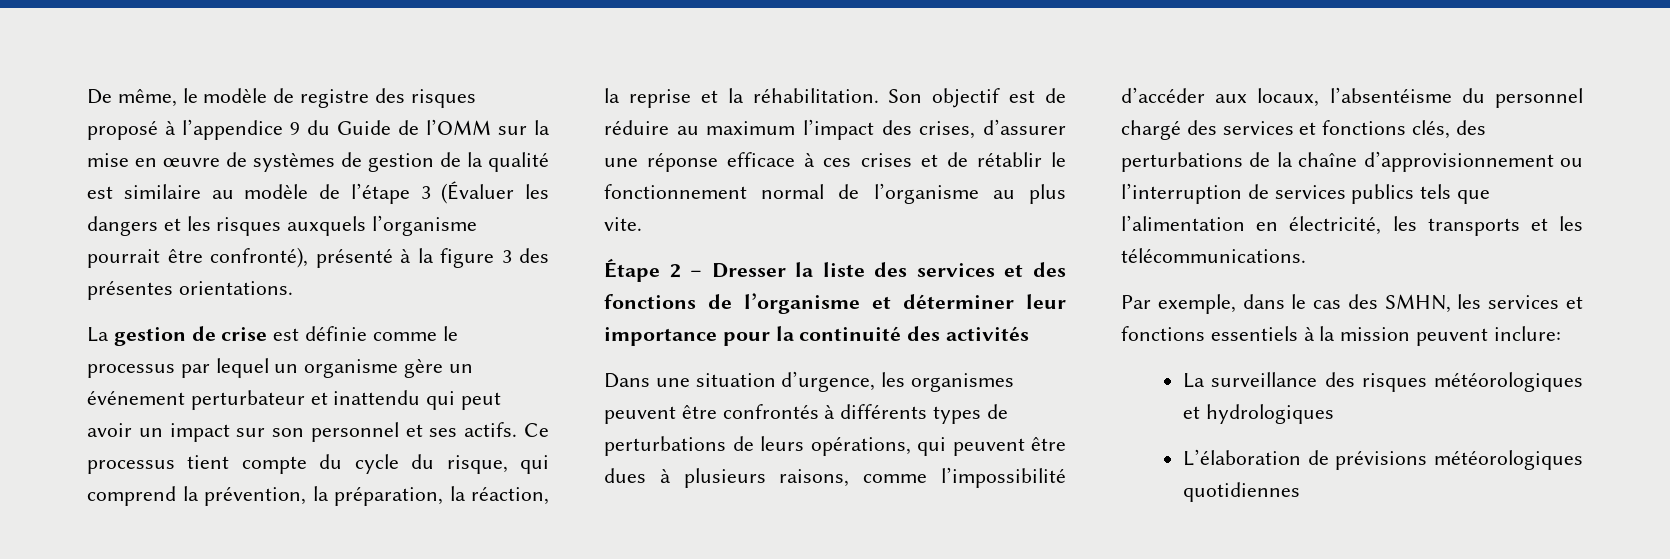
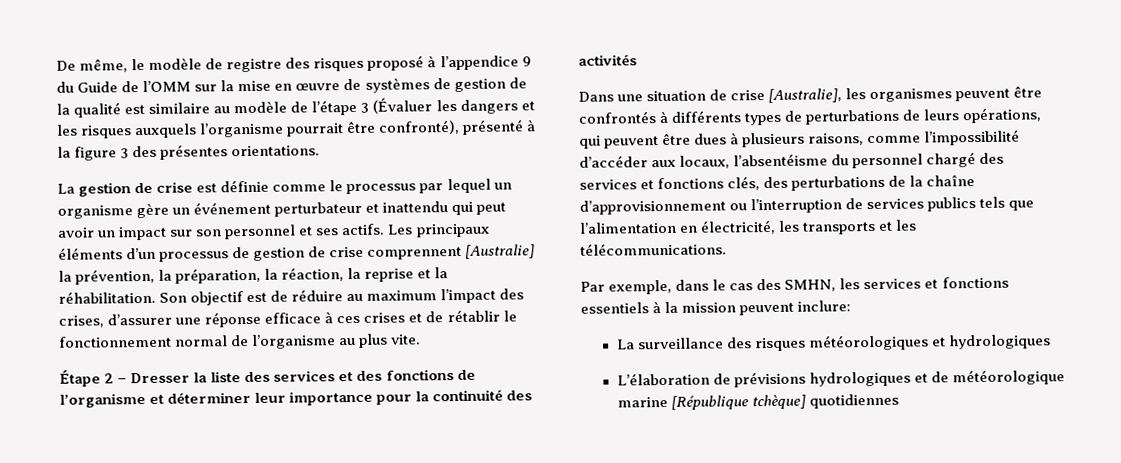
- Ce processus tient compte du cycle du risque, qui comprend la prévention, la préparation, la réaction, la reprise et la réhabilitation.
+ Les principaux éléments d’un processus de gestion de crise comprennent [Australie] la prévention, la préparation, la réaction, la reprise et la réhabilitation.
- Dans une situation d’urgence, les organismes peuvent être confrontés à différents types de perturbations de leurs opérations, qui peuvent être dues à plusieurs raisons, comme l’impossibilité d’accéder aux locaux, l’absentéisme du personnel chargé des services et fonctions clés, des perturbations de la chaîne d’approvisionnement ou l’interruption de services publics tels que l’alimentation en électricité, les transports et les télécommunications.
+ Dans une situation de crise [Australie], les organismes peuvent être confrontés à différents types de perturbations de leurs opérations, qui peuvent être dues à plusieurs raisons, comme l’impossibilité d’accéder aux locaux, l’absentéisme du personnel chargé des services et fonctions clés, des perturbations de la chaîne d’approvisionnement ou l’interruption de services publics tels que l’alimentation en électricité, les transports et les télécommunications.
- L’élaboration de prévisions météorologiques quotidiennes
+ L’élaboration de prévisions hydrologiques et de météorologique marine [République tchèque] quotidiennes

